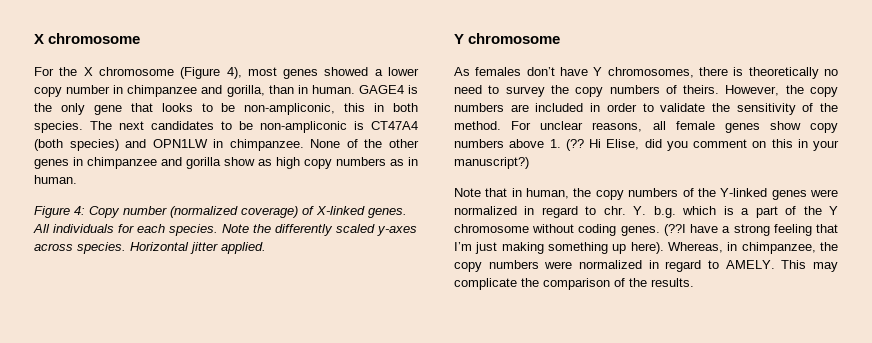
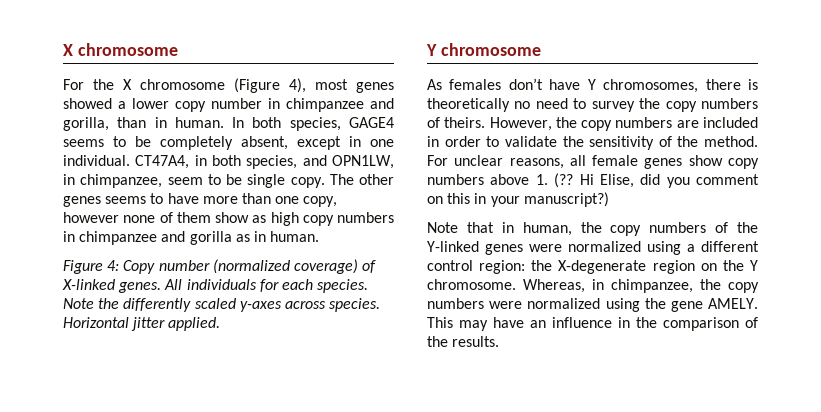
- GAGE4 is the only gene that looks to be non-ampliconic, this in both species. The next candidates to be non-ampliconic is CT47A4 (both species) and OPN1LW in chimpanzee. None of the other genes in chimpanzee and gorilla show as high copy numbers as in human.
+ In both species, GAGE4 seems to be completely absent, except in one individual. CT47A4, in both species, and OPN1LW, in chimpanzee, seem to be single copy. The other genes seems to have more than one copy, however none of them show as high copy numbers in chimpanzee and gorilla as in human.
- Note that in human, the copy numbers of the Y-linked genes were normalized in regard to chr. Y. b.g. which is a part of the Y chromosome without coding genes. (??I have a strong feeling that I’m just making something up here).
+ Note that in human, the copy numbers of the Y-linked genes were normalized using a different control region: the X-degenerate region on the Y chromosome.
- Whereas, in chimpanzee, the copy numbers were normalized in regard to AMELY. This may complicate the comparison of the results.
+ Whereas, in chimpanzee, the copy numbers were normalized using the gene AMELY. This may have an influence in the comparison of the results.

